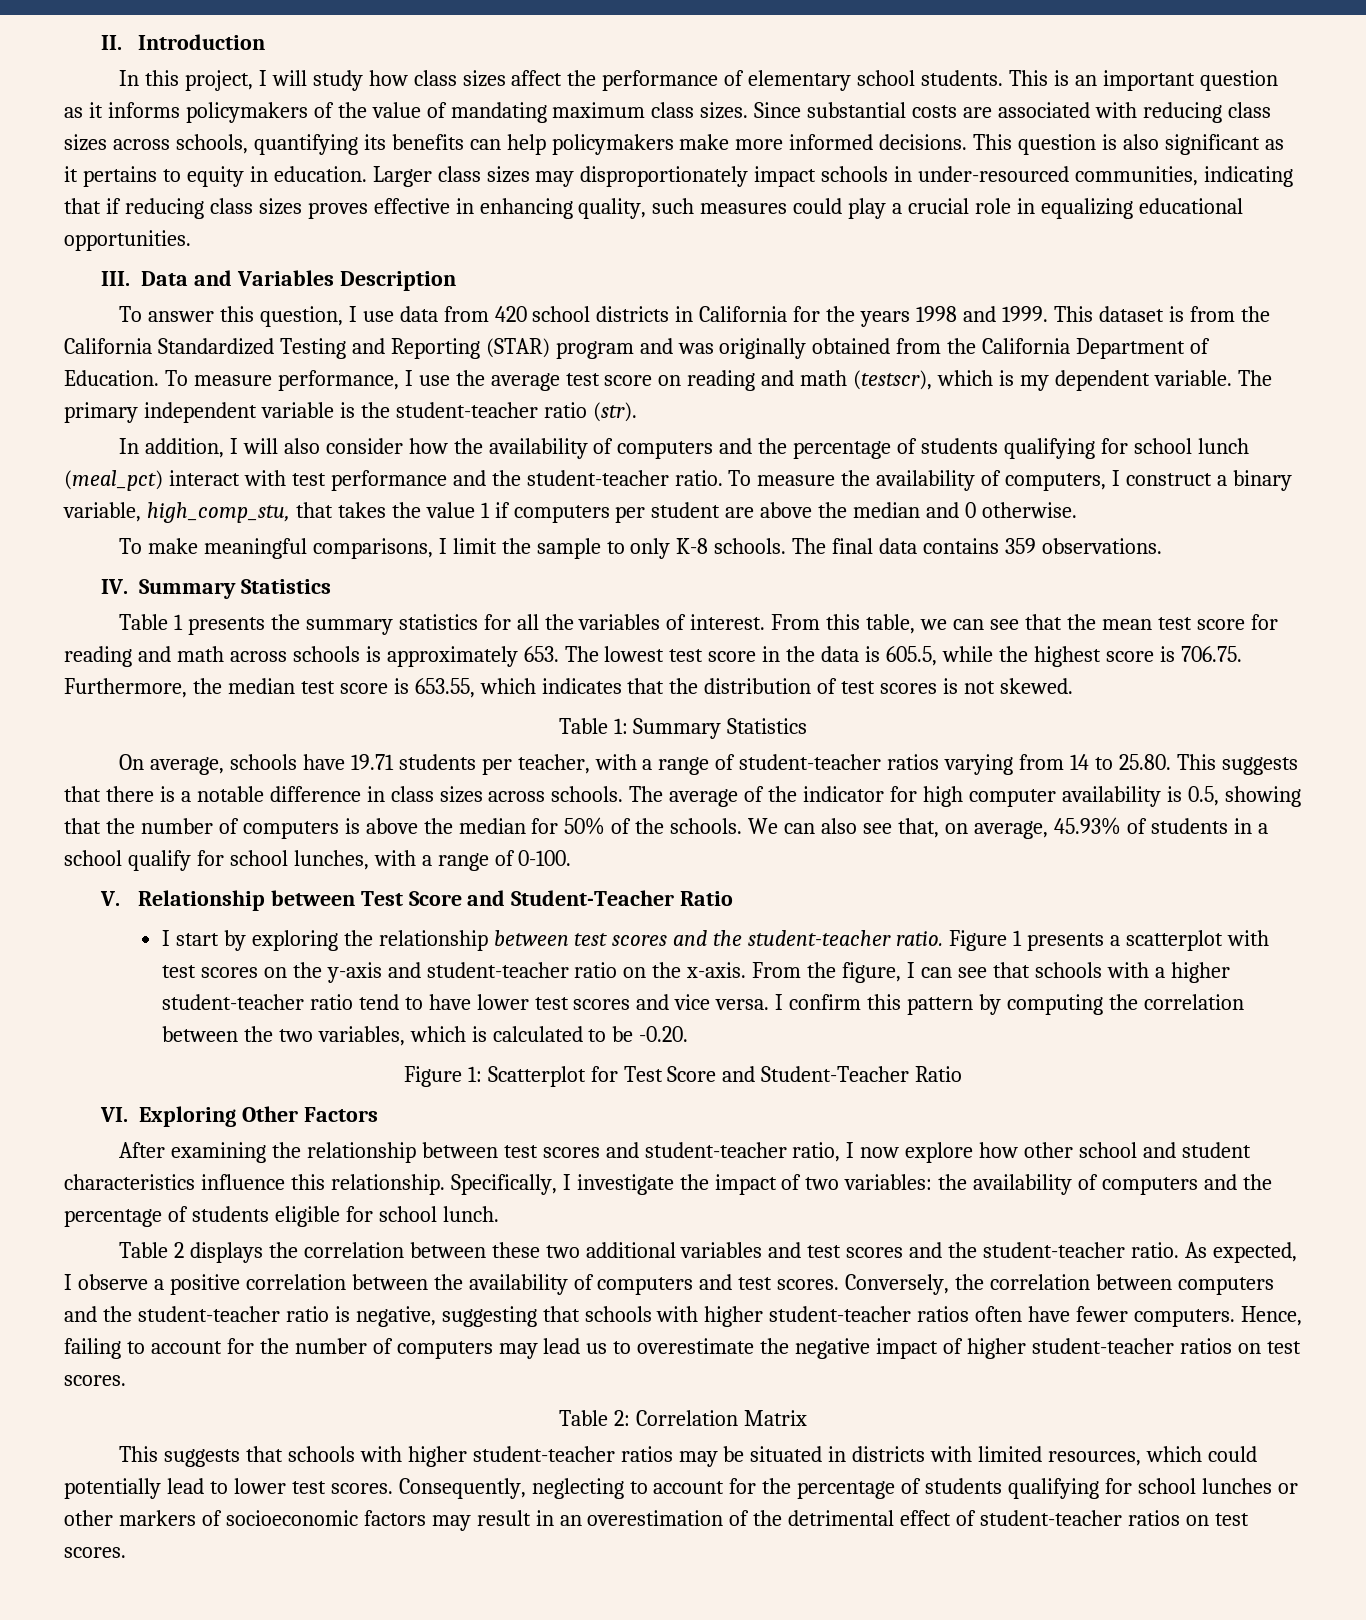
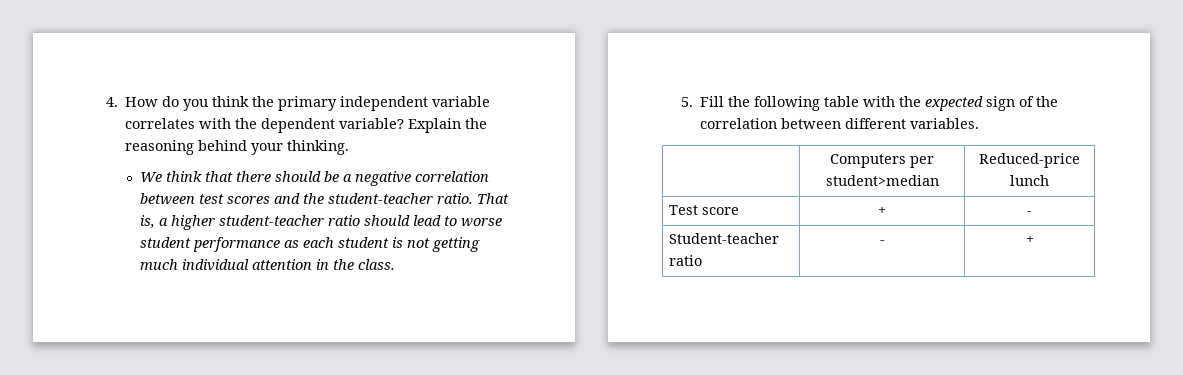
- II. Introduction
- In this project, I will study how class sizes affect the performance of elementary school students. This is an important question as it informs policymakers of the value of mandating maximum class sizes. Since substantial costs are associated with reducing class sizes across schools, quantifying its benefits can help policymakers make more informed decisions. This question is also significant as it pertains to equity in education. Larger class sizes may disproportionately impact schools in under-resourced communities, indicating that if reducing class sizes proves effective in enhancing quality, such measures could play a crucial role in equalizing educational opportunities.
- III. Data and Variables Description
- To answer this question, I use data from 420 school districts in California for the years 1998 and 1999. This dataset is from the California Standardized Testing and Reporting (STAR) program and was originally obtained from the California Department of Education. To measure performance, I use the average test score on reading and math (testscr), which is my dependent variable. The primary independent variable is the student-teacher ratio (str).
- In addition, I will also consider how the availability of computers and the percentage of students qualifying for school lunch (meal_pct) interact with test performance and the student-teacher ratio. To measure the availability of computers, I construct a binary variable, high_comp_stu, that takes the value 1 if computers per student are above the median and 0 otherwise.
- To make meaningful comparisons, I limit the sample to only K-8 schools. The final data contains 359 observations.
- IV. Summary Statistics
- Table 1 presents the summary statistics for all the variables of interest. From this table, we can see that the mean test score for reading and math across schools is approximately 653. The lowest test score in the data is 605.5, while the highest score is 706.75. Furthermore, the median test score is 653.55, which indicates that the distribution of test scores is not skewed.
- Table 1: Summary Statistics
- On average, schools have 19.71 students per teacher, with a range of student-teacher ratios varying from 14 to 25.80. This suggests that there is a notable difference in class sizes across schools. The average of the indicator for high computer availability is 0.5, showing that the number of computers is above the median for 50% of the schools. We can also see that, on average, 45.93% of students in a school qualify for school lunches, with a range of 0-100.
- V. Relationship between Test Score and Student-Teacher Ratio
- I start by exploring the relationship between test scores and the student-teacher ratio.
+ 4. How do you think the primary independent variable correlates with the dependent variable? Explain the reasoning behind your thinking.
+ We think that there should be a negative correlation between test scores and the student-teacher ratio.
- Figure 1 presents a scatterplot with test scores on the y-axis and student-teacher ratio on the x-axis. From the figure, I can see that schools with a higher student-teacher ratio tend to have lower test scores and vice versa. I confirm this pattern by computing the correlation between the two variables, which is calculated to be -0.20.
- Figure 1: Scatterplot for Test Score and Student-Teacher Ratio
- VI. Exploring Other Factors
- After examining the relationship between test scores and student-teacher ratio, I now explore how other school and student characteristics influence this relationship. Specifically, I investigate the impact of two variables: the availability of computers and the percentage of students eligible for school lunch.
- Table 2 displays the correlation between these two additional variables and test scores and the student-teacher ratio. As expected, I observe a positive correlation between the availability of computers and test scores. Conversely, the correlation between computers and the student-teacher ratio is negative, suggesting that schools with higher student-teacher ratios often have fewer computers. Hence, failing to account for the number of computers may lead us to overestimate the negative impact of higher student-teacher ratios on test scores.
- Table 2: Correlation Matrix
- This suggests that schools with higher student-teacher ratios may be situated in districts with limited resources, which could potentially lead to lower test scores. Consequently, neglecting to account for the percentage of students qualifying for school lunches or other markers of socioeconomic factors may result in an overestimation of the detrimental effect of student-teacher ratios on test scores.
+ That is, a higher student-teacher ratio should lead to worse student performance as each student is not getting much individual attention in the class.
+ 5. Fill the following table with the expected sign of the correlation between different variables.
+ | Computers per student>median | Reduced-price lunch
+ Test score | + | -
+ Student-teacher ratio | - | +

